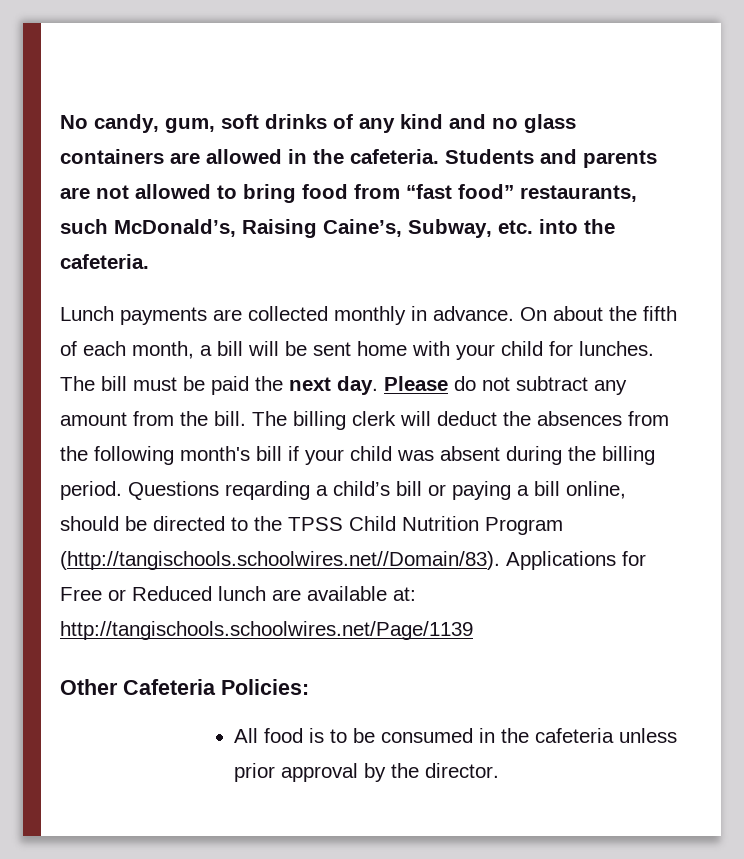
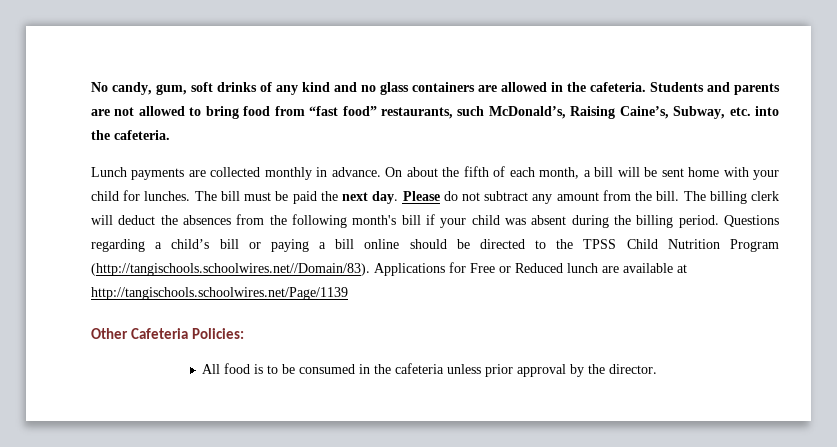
- Questions reqarding a child’s bill or paying a bill online, should be directed to the TPSS Child Nutrition Program (http://tangischools.schoolwires.net//Domain/83). Applications for Free or Reduced lunch are available at: http://tangischools.schoolwires.net/Page/1139
+ Questions regarding a child’s bill or paying a bill online should be directed to the TPSS Child Nutrition Program (http://tangischools.schoolwires.net//Domain/83). Applications for Free or Reduced lunch are available at http://tangischools.schoolwires.net/Page/1139

